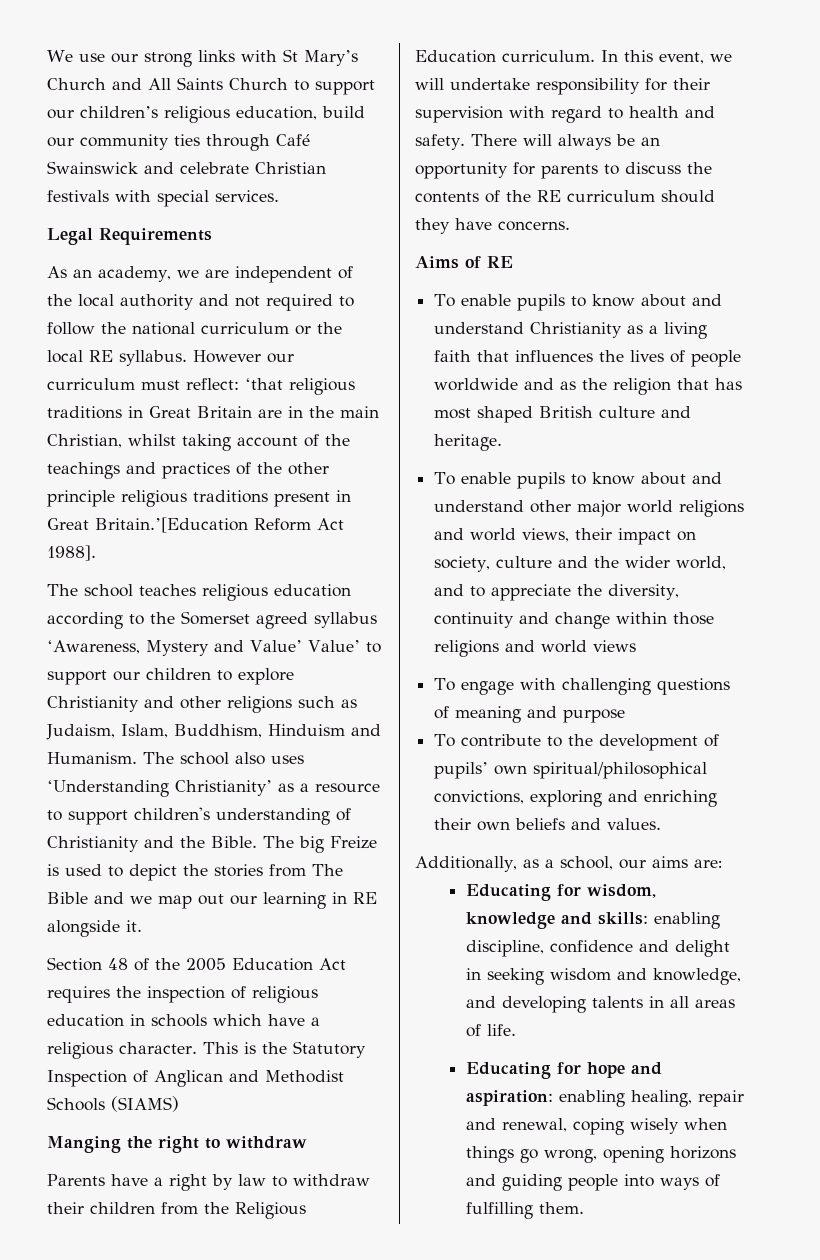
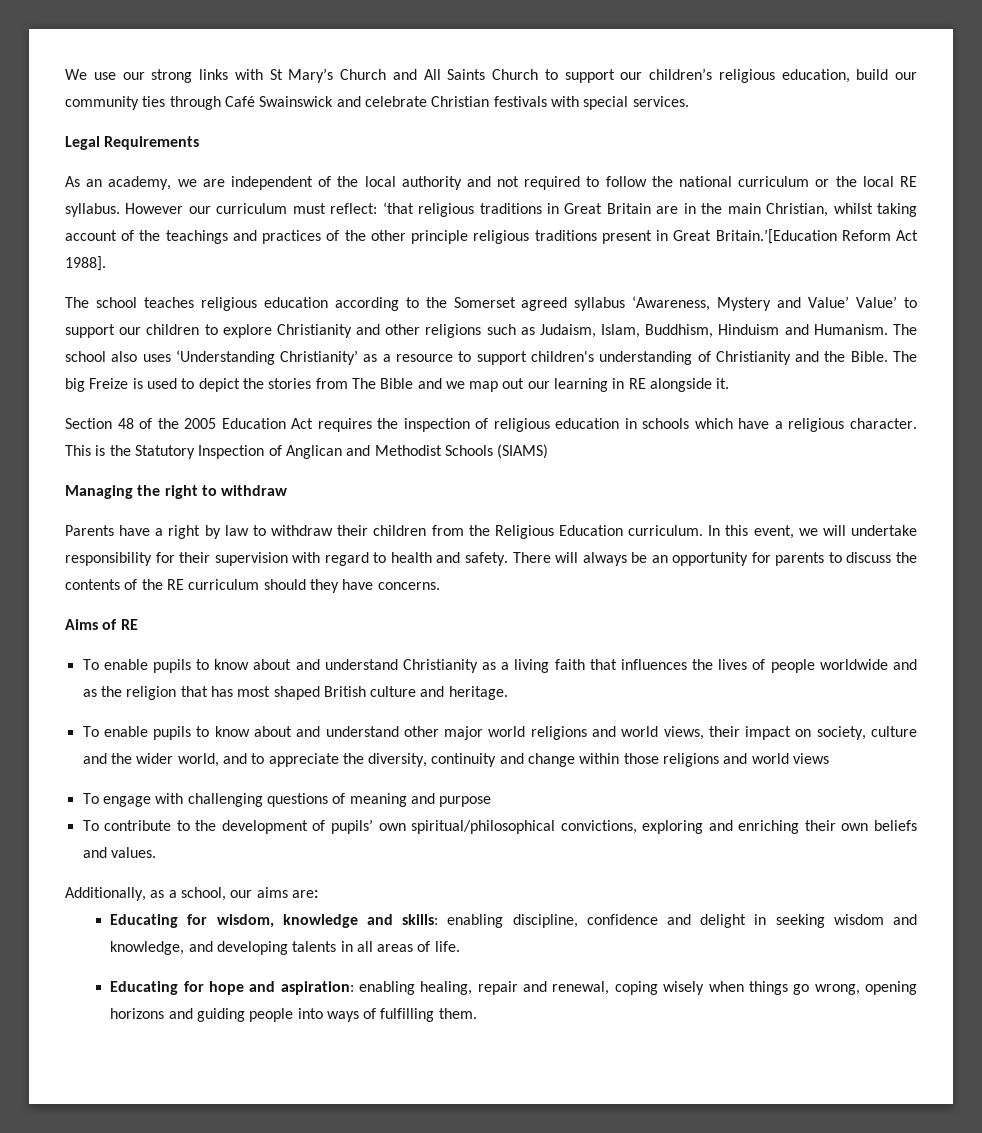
- Manging the right to withdraw
+ Managing the right to withdraw

